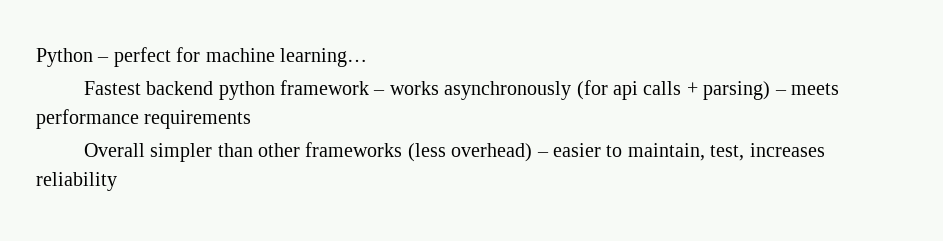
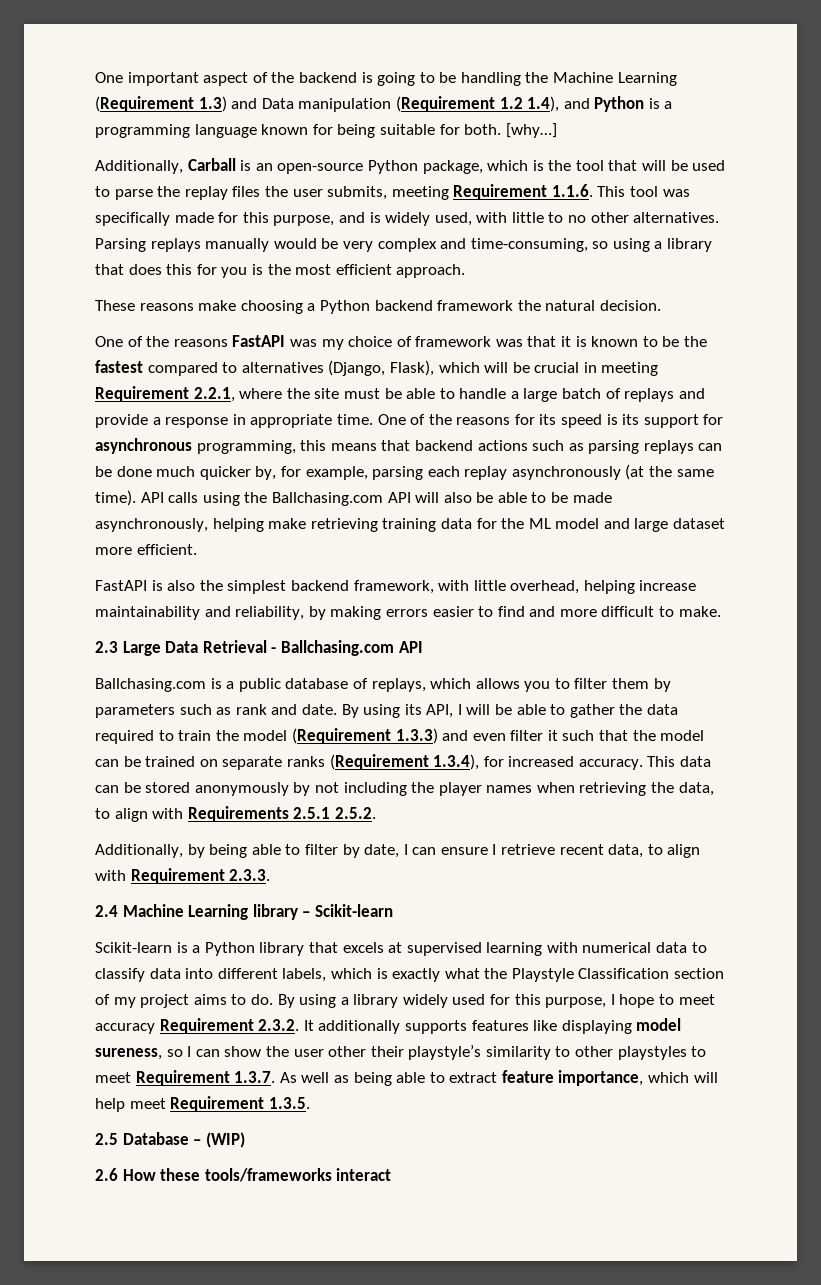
- Python – perfect for machine learning…
- Fastest backend python framework – works asynchronously (for api calls + parsing) – meets performance requirements
- Overall simpler than other frameworks (less overhead) – easier to maintain, test, increases reliability
+ One important aspect of the backend is going to be handling the Machine Learning (Requirement 1.3) and Data manipulation (Requirement 1.2 1.4), and Python is a programming language known for being suitable for both. [why…]
+ Additionally, Carball is an open-source Python package, which is the tool that will be used to parse the replay files the user submits, meeting Requirement 1.1.6. This tool was specifically made for this purpose, and is widely used, with little to no other alternatives. Parsing replays manually would be very complex and time-consuming, so using a library that does this for you is the most efficient approach.
+ These reasons make choosing a Python backend framework the natural decision.
+ One of the reasons FastAPI was my choice of framework was that it is known to be the fastest compared to alternatives (Django, Flask), which will be crucial in meeting Requirement 2.2.1, where the site must be able to handle a large batch of replays and provide a response in appropriate time. One of the reasons for its speed is its support for asynchronous programming, this means that backend actions such as parsing replays can be done much quicker by, for example, parsing each replay asynchronously (at the same time). API calls using the Ballchasing.com API will also be able to be made asynchronously, helping make retrieving training data for the ML model and large dataset more efficient.
+ FastAPI is also the simplest backend framework, with little overhead, helping increase maintainability and reliability, by making errors easier to find and more difficult to make.
+ 2.3 Large Data Retrieval - Ballchasing.com API
+ Ballchasing.com is a public database of replays, which allows you to filter them by parameters such as rank and date. By using its API, I will be able to gather the data required to train the model (Requirement 1.3.3) and even filter it such that the model can be trained on separate ranks (Requirement 1.3.4), for increased accuracy. This data can be stored anonymously by not including the player names when retrieving the data, to align with Requirements 2.5.1 2.5.2.
+ Additionally, by being able to filter by date, I can ensure I retrieve recent data, to align with Requirement 2.3.3.
+ 2.4 Machine Learning library – Scikit-learn
+ Scikit-learn is a Python library that excels at supervised learning with numerical data to classify data into different labels, which is exactly what the Playstyle Classification section of my project aims to do. By using a library widely used for this purpose, I hope to meet accuracy Requirement 2.3.2. It additionally supports features like displaying model sureness, so I can show the user other their playstyle’s similarity to other playstyles to meet Requirement 1.3.7. As well as being able to extract feature importance, which will help meet Requirement 1.3.5.
+ 2.5 Database – (WIP)
+ 2.6 How these tools/frameworks interact

